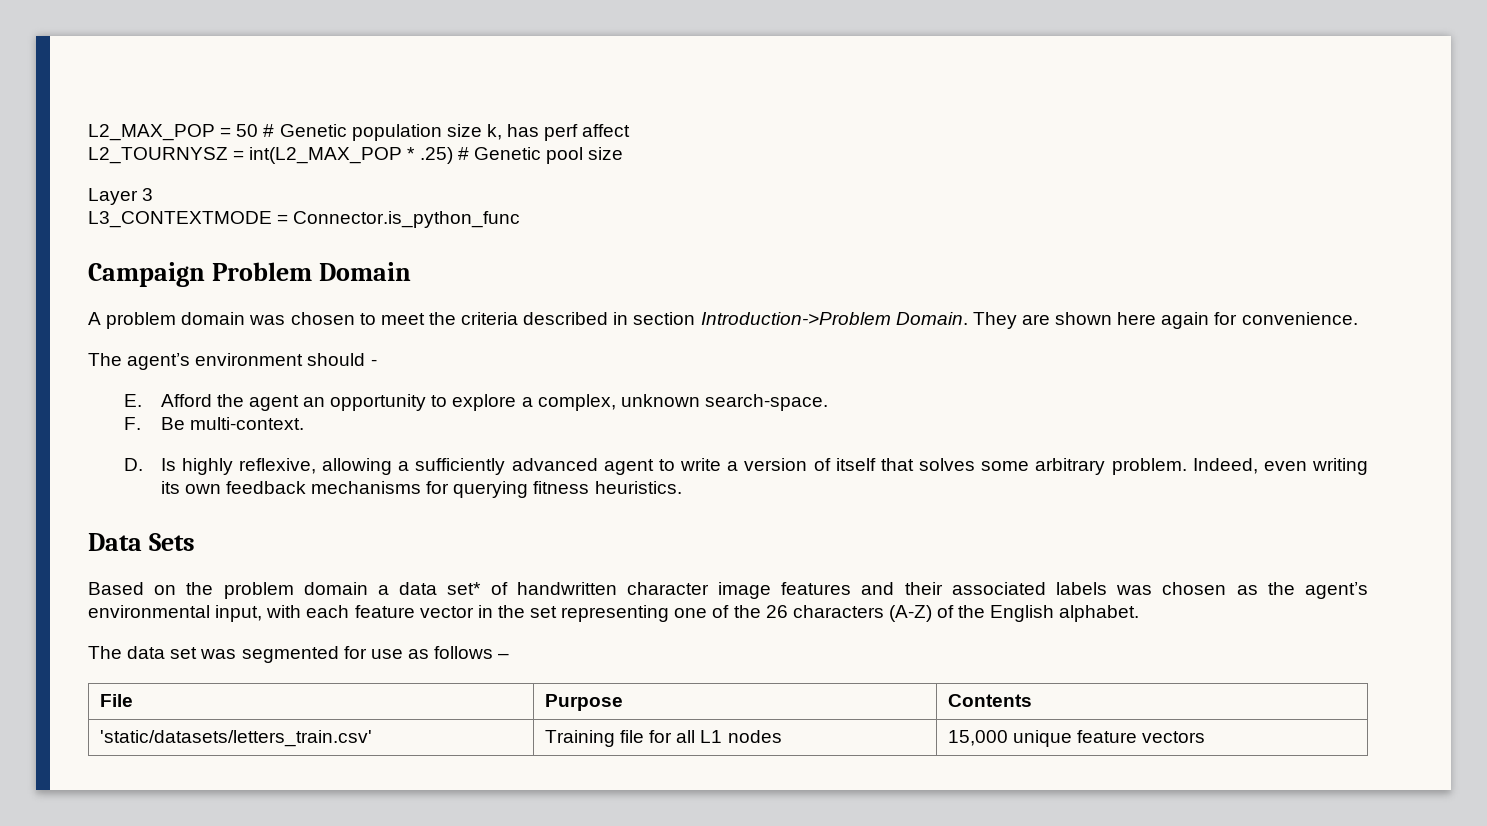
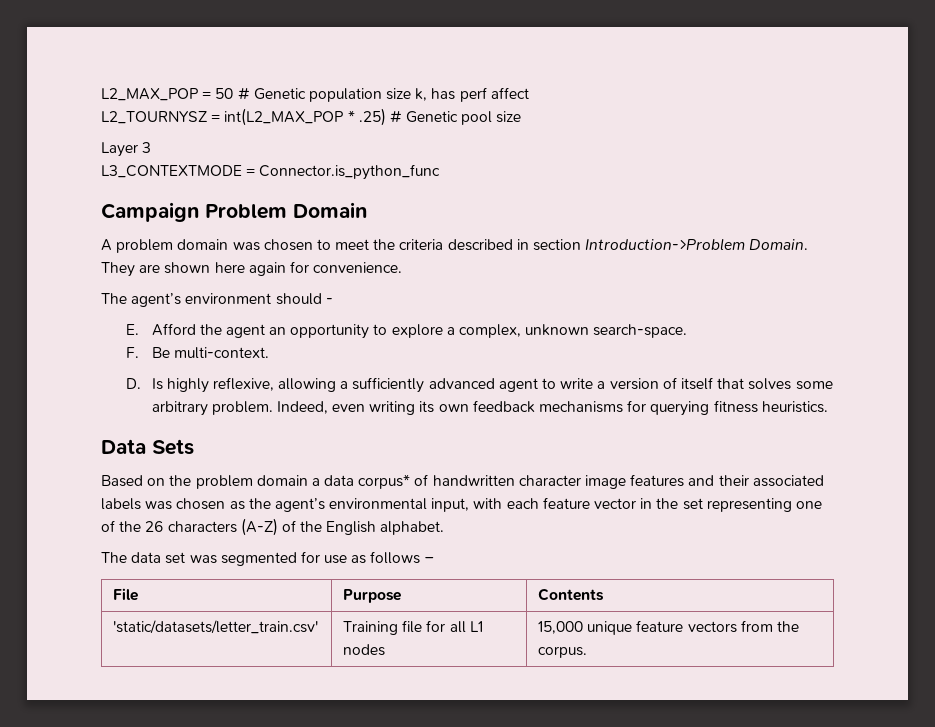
- Based on the problem domain a data set* of handwritten character image features and their associated labels was chosen as the agent’s environmental input, with each feature vector in the set representing one of the 26 characters (A-Z) of the English alphabet.
+ Based on the problem domain a data corpus* of handwritten character image features and their associated labels was chosen as the agent’s environmental input, with each feature vector in the set representing one of the 26 characters (A-Z) of the English alphabet.
- 'static/datasets/letters_train.csv' | Training file for all L1 nodes | 15,000 unique feature vectors
+ 'static/datasets/letter_train.csv' | Training file for all L1 nodes | 15,000 unique feature vectors from the corpus.

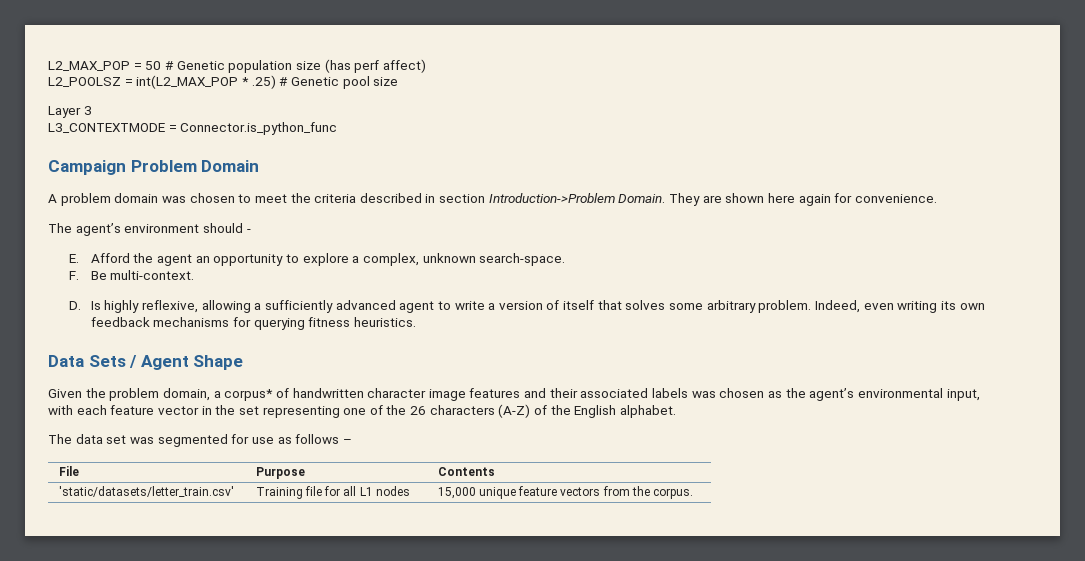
- L2_MAX_POP = 50 # Genetic population size k, has perf affect
- L2_TOURNYSZ = int(L2_MAX_POP * .25) # Genetic pool size
+ L2_MAX_POP = 50 # Genetic population size (has perf affect)
+ L2_POOLSZ = int(L2_MAX_POP * .25) # Genetic pool size
- Data Sets
- Based on the problem domain a data corpus* of handwritten character image features and their associated labels was chosen as the agent’s environmental input, with each feature vector in the set representing one of the 26 characters (A-Z) of the English alphabet.
+ Data Sets / Agent Shape
+ Given the problem domain, a corpus* of handwritten character image features and their associated labels was chosen as the agent’s environmental input, with each feature vector in the set representing one of the 26 characters (A-Z) of the English alphabet.

